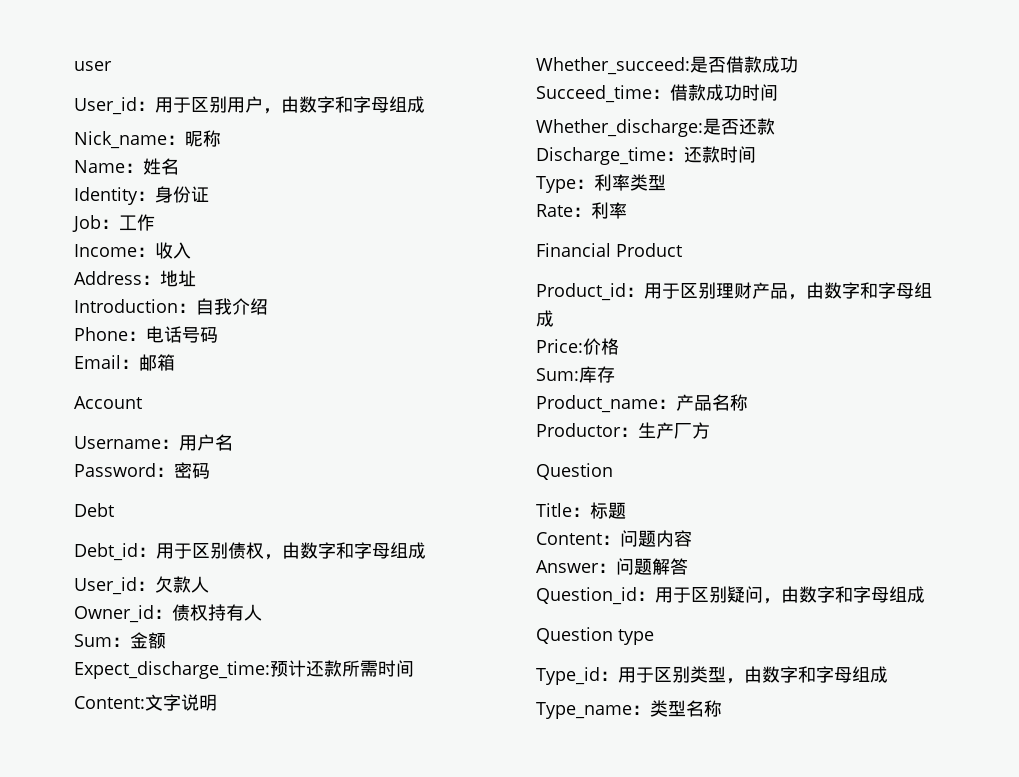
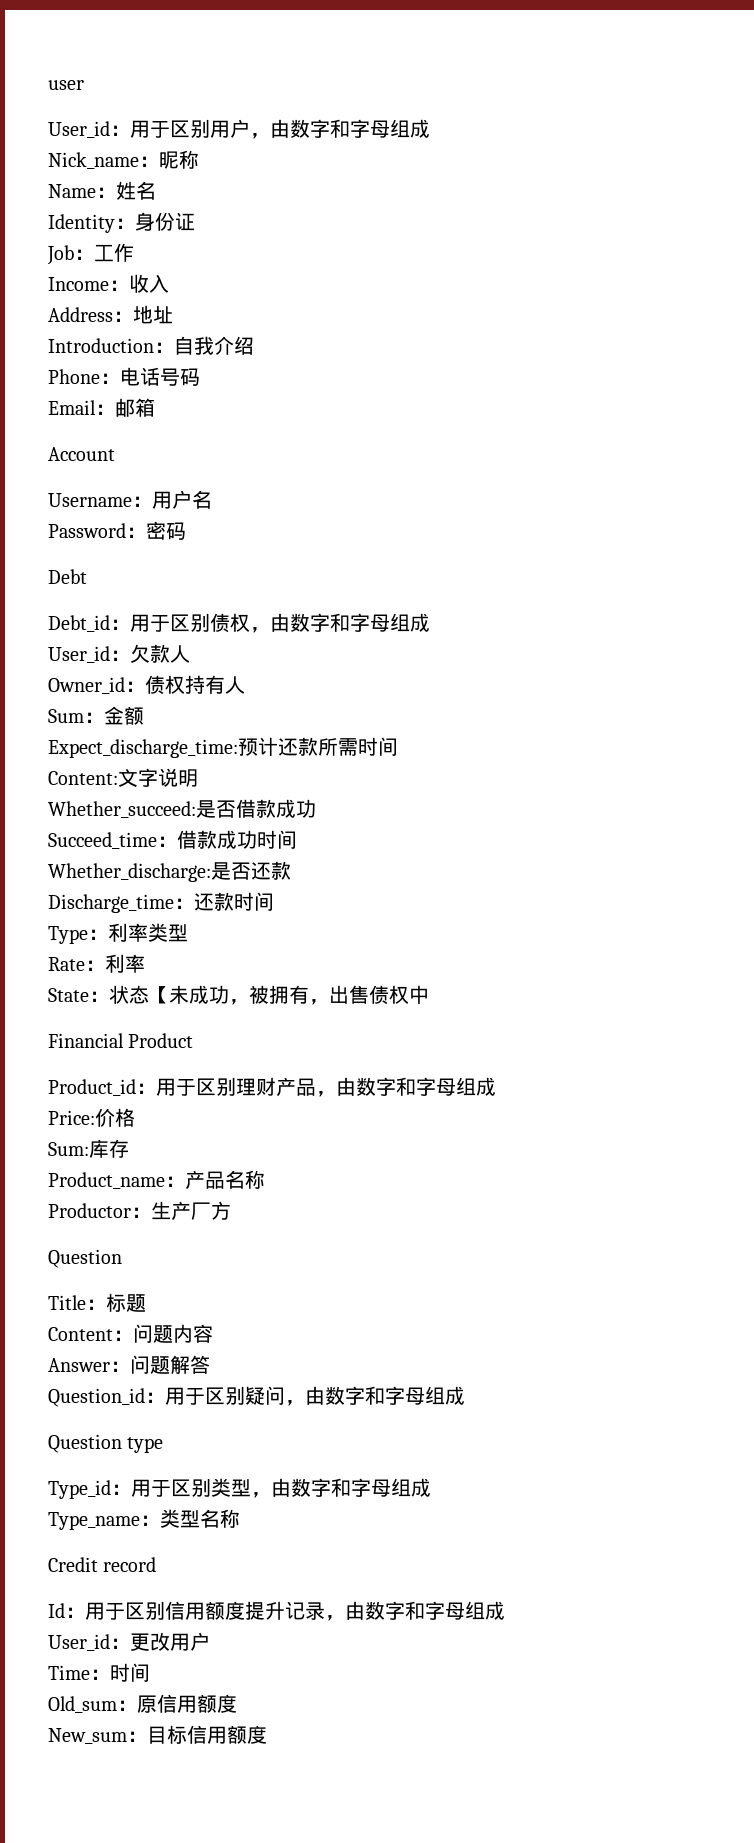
+ State：状态【未成功，被拥有，出售债权中
+ Credit record
+ Id：用于区别信用额度提升记录，由数字和字母组成
+ User_id：更改用户
+ Time：时间
+ Old_sum：原信用额度
+ New_sum：目标信用额度

